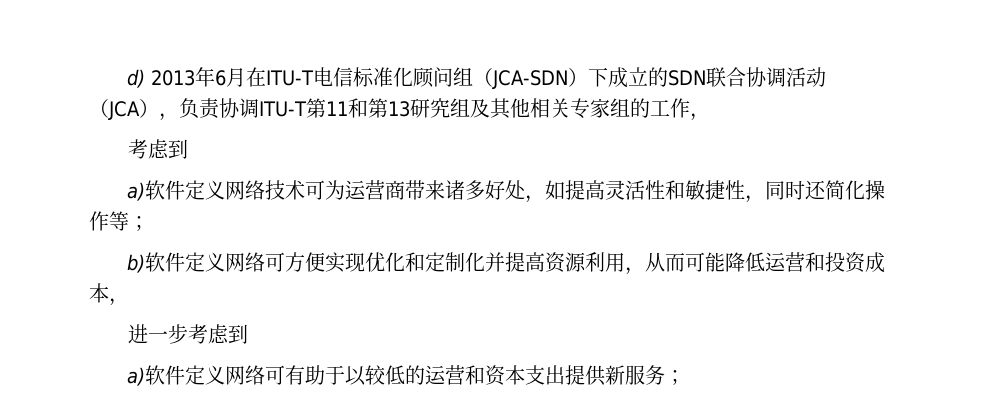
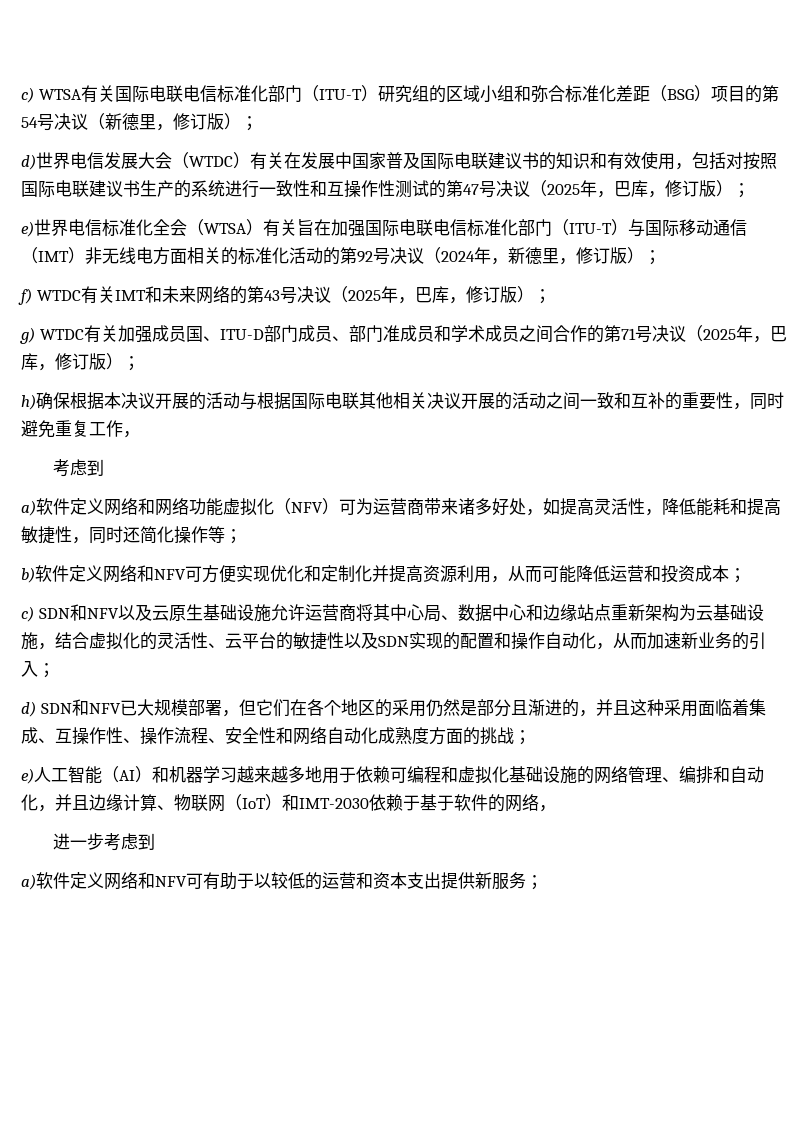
- d) 2013年6月在ITU-T电信标准化顾问组（JCA-SDN）下成立的SDN联合协调活动（JCA），负责协调ITU-T第11和第13研究组及其他相关专家组的工作，
+ c) WTSA有关国际电联电信标准化部门（ITU-T）研究组的区域小组和弥合标准化差距（BSG）项目的第54号决议（新德里，修订版）；
+ d)世界电信发展大会（WTDC）有关在发展中国家普及国际电联建议书的知识和有效使用，包括对按照国际电联建议书生产的系统进行一致性和互操作性测试的第47号决议（2025年，巴库，修订版）；
+ e)世界电信标准化全会（WTSA）有关旨在加强国际电联电信标准化部门（ITU-T）与国际移动通信（IMT）非无线电方面相关的标准化活动的第92号决议（2024年，新德里，修订版）；
+ f) WTDC有关IMT和未来网络的第43号决议（2025年，巴库，修订版）；
+ g) WTDC有关加强成员国、ITU-D部门成员、部门准成员和学术成员之间合作的第71号决议（2025年，巴库，修订版）；
+ h)确保根据本决议开展的活动与根据国际电联其他相关决议开展的活动之间一致和互补的重要性，同时避免重复工作，
- a)软件定义网络技术可为运营商带来诸多好处，如提高灵活性和敏捷性，同时还简化操作等；
+ a)软件定义网络和网络功能虚拟化（NFV）可为运营商带来诸多好处，如提高灵活性，降低能耗和提高敏捷性，同时还简化操作等；
- b)软件定义网络可方便实现优化和定制化并提高资源利用，从而可能降低运营和投资成本，
+ b)软件定义网络和NFV可方便实现优化和定制化并提高资源利用，从而可能降低运营和投资成本；
+ c) SDN和NFV以及云原生基础设施允许运营商将其中心局、数据中心和边缘站点重新架构为云基础设施，结合虚拟化的灵活性、云平台的敏捷性以及SDN实现的配置和操作自动化，从而加速新业务的引入；
+ d) SDN和NFV已大规模部署，但它们在各个地区的采用仍然是部分且渐进的，并且这种采用面临着集成、互操作性、操作流程、安全性和网络自动化成熟度方面的挑战；
+ e)人工智能（AI）和机器学习越来越多地用于依赖可编程和虚拟化基础设施的网络管理、编排和自动化，并且边缘计算、物联网（IoT）和IMT-2030依赖于基于软件的网络，
- a)软件定义网络可有助于以较低的运营和资本支出提供新服务；
+ a)软件定义网络和NFV可有助于以较低的运营和资本支出提供新服务；

